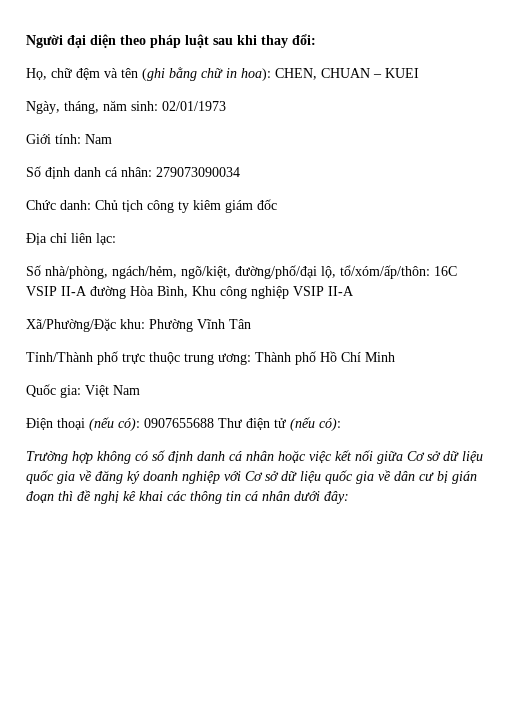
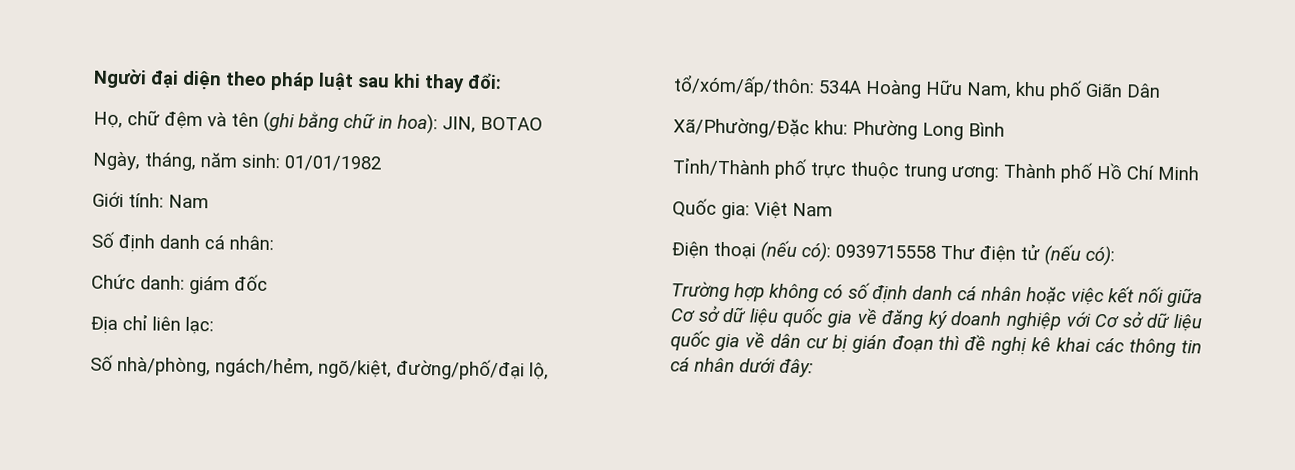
- Họ, chữ đệm và tên (ghi bằng chữ in hoa): CHEN, CHUAN – KUEI
+ Họ, chữ đệm và tên (ghi bằng chữ in hoa): JIN, BOTAO
- Ngày, tháng, năm sinh: 02/01/1973
+ Ngày, tháng, năm sinh: 01/01/1982
- Số định danh cá nhân: 279073090034
+ Số định danh cá nhân:
- Chức danh: Chủ tịch công ty kiêm giám đốc
+ Chức danh: giám đốc
- Số nhà/phòng, ngách/hẻm, ngõ/kiệt, đường/phố/đại lộ, tổ/xóm/ấp/thôn: 16C VSIP II-A đường Hòa Bình, Khu công nghiệp VSIP II-A
+ Số nhà/phòng, ngách/hẻm, ngõ/kiệt, đường/phố/đại lộ, tổ/xóm/ấp/thôn: 534A Hoàng Hữu Nam, khu phố Giãn Dân
- Xã/Phường/Đặc khu: Phường Vĩnh Tân
+ Xã/Phường/Đặc khu: Phường Long Bình
- Điện thoại (nếu có): 0907655688 Thư điện tử (nếu có):
+ Điện thoại (nếu có): 0939715558 Thư điện tử (nếu có):

